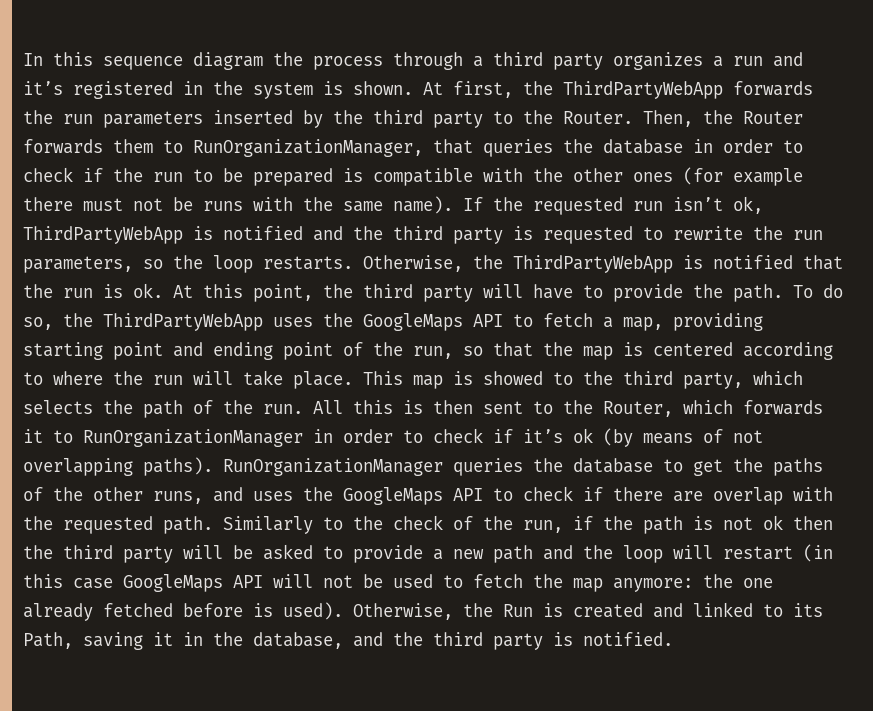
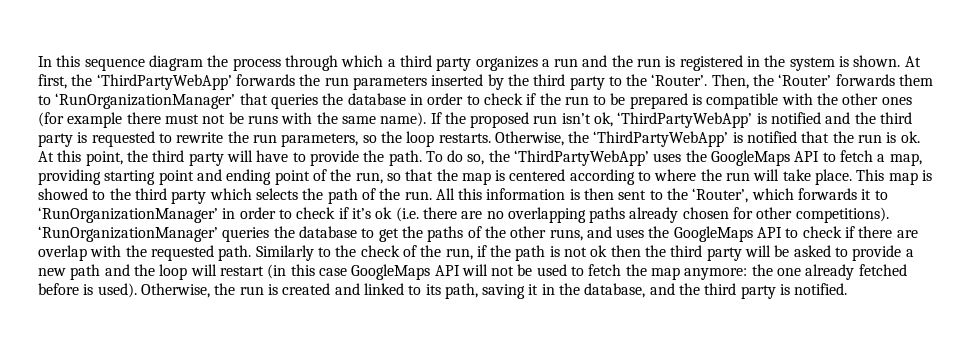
- In this sequence diagram the process through a third party organizes a run and it’s registered in the system is shown.
+ In this sequence diagram the process through which a third party organizes a run and the run is registered in the system is shown.
- At first, the ThirdPartyWebApp forwards the run parameters inserted by the third party to the Router.
+ At first, the ‘ThirdPartyWebApp’ forwards the run parameters inserted by the third party to the ‘Router’.
- Then, the Router forwards them to RunOrganizationManager, that queries the database in order to check if the run to be prepared is compatible with the other ones (for example there must not be runs with the same name).
+ Then, the ‘Router’ forwards them to ‘RunOrganizationManager’ that queries the database in order to check if the run to be prepared is compatible with the other ones (for example there must not be runs with the same name).
- If the requested run isn’t ok, ThirdPartyWebApp is notified and the third party is requested to rewrite the run parameters, so the loop restarts.
+ If the proposed run isn’t ok, ‘ThirdPartyWebApp’ is notified and the third party is requested to rewrite the run parameters, so the loop restarts.
- Otherwise, the ThirdPartyWebApp is notified that the run is ok.
+ Otherwise, the ‘ThirdPartyWebApp’ is notified that the run is ok.
- To do so, the ThirdPartyWebApp uses the GoogleMaps API to fetch a map, providing starting point and ending point of the run, so that the map is centered according to where the run will take place.
+ To do so, the ‘ThirdPartyWebApp’ uses the GoogleMaps API to fetch a map, providing starting point and ending point of the run, so that the map is centered according to where the run will take place.
- This map is showed to the third party, which selects the path of the run.
+ This map is showed to the third party which selects the path of the run.
- All this is then sent to the Router, which forwards it to RunOrganizationManager in order to check if it’s ok (by means of not overlapping paths). RunOrganizationManager queries the database to get the paths of the other runs, and uses the GoogleMaps API to check if there are overlap with the requested path.
+ All this information is then sent to the ‘Router’, which forwards it to ‘RunOrganizationManager’ in order to check if it’s ok (i.e. there are no overlapping paths already chosen for other competitions). ‘RunOrganizationManager’ queries the database to get the paths of the other runs, and uses the GoogleMaps API to check if there are overlap with the requested path.
- Otherwise, the Run is created and linked to its Path, saving it in the database, and the third party is notified.
+ Otherwise, the run is created and linked to its path, saving it in the database, and the third party is notified.

